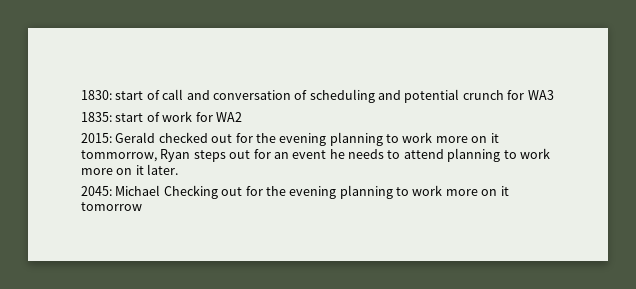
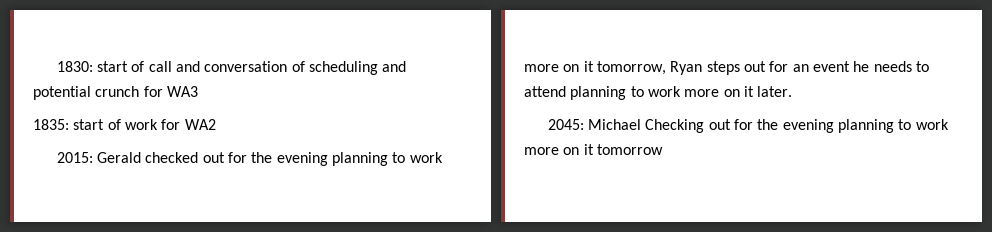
- 2015: Gerald checked out for the evening planning to work more on it tommorrow, Ryan steps out for an event he needs to attend planning to work more on it later.
+ 2015: Gerald checked out for the evening planning to work more on it tomorrow, Ryan steps out for an event he needs to attend planning to work more on it later.

